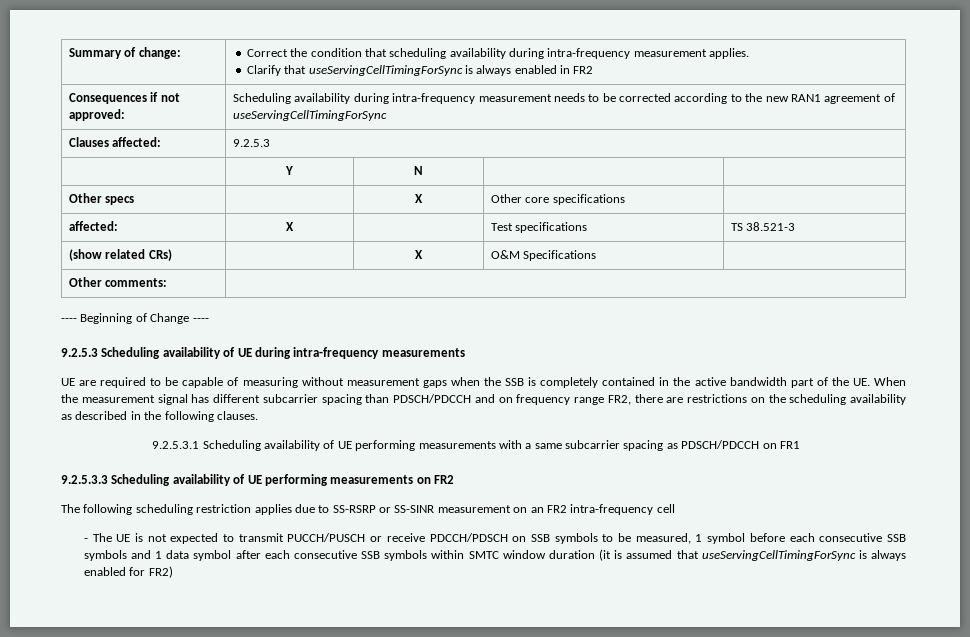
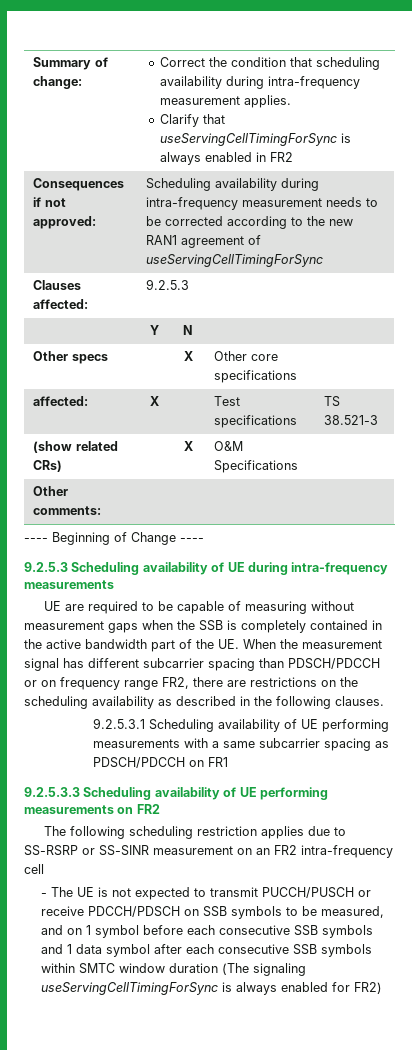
- UE are required to be capable of measuring without measurement gaps when the SSB is completely contained in the active bandwidth part of the UE. When the measurement signal has different subcarrier spacing than PDSCH/PDCCH and on frequency range FR2, there are restrictions on the scheduling availability as described in the following clauses.
+ UE are required to be capable of measuring without measurement gaps when the SSB is completely contained in the active bandwidth part of the UE. When the measurement signal has different subcarrier spacing than PDSCH/PDCCH or on frequency range FR2, there are restrictions on the scheduling availability as described in the following clauses.
- - The UE is not expected to transmit PUCCH/PUSCH or receive PDCCH/PDSCH on SSB symbols to be measured, 1 symbol before each consecutive SSB symbols and 1 data symbol after each consecutive SSB symbols within SMTC window duration (it is assumed that useServingCellTimingForSync is always enabled for FR2)
+ - The UE is not expected to transmit PUCCH/PUSCH or receive PDCCH/PDSCH on SSB symbols to be measured, and on 1 symbol before each consecutive SSB symbols and 1 data symbol after each consecutive SSB symbols within SMTC window duration (The signaling useServingCellTimingForSync is always enabled for FR2)

